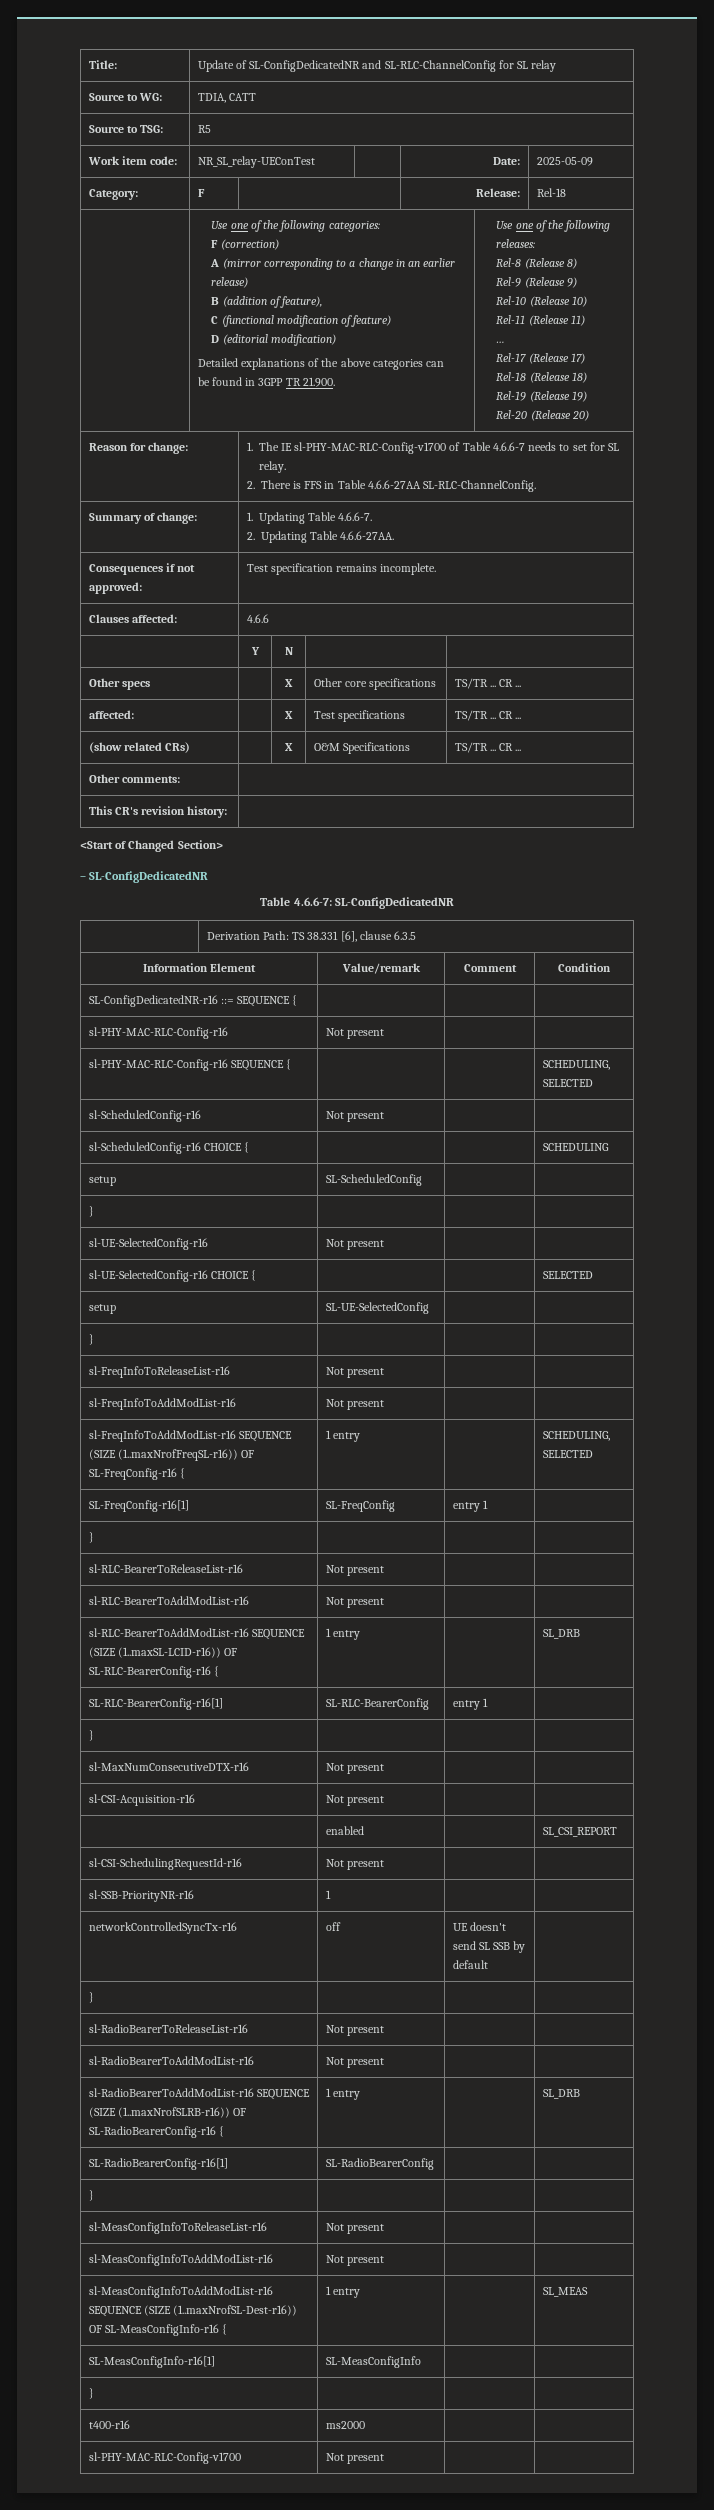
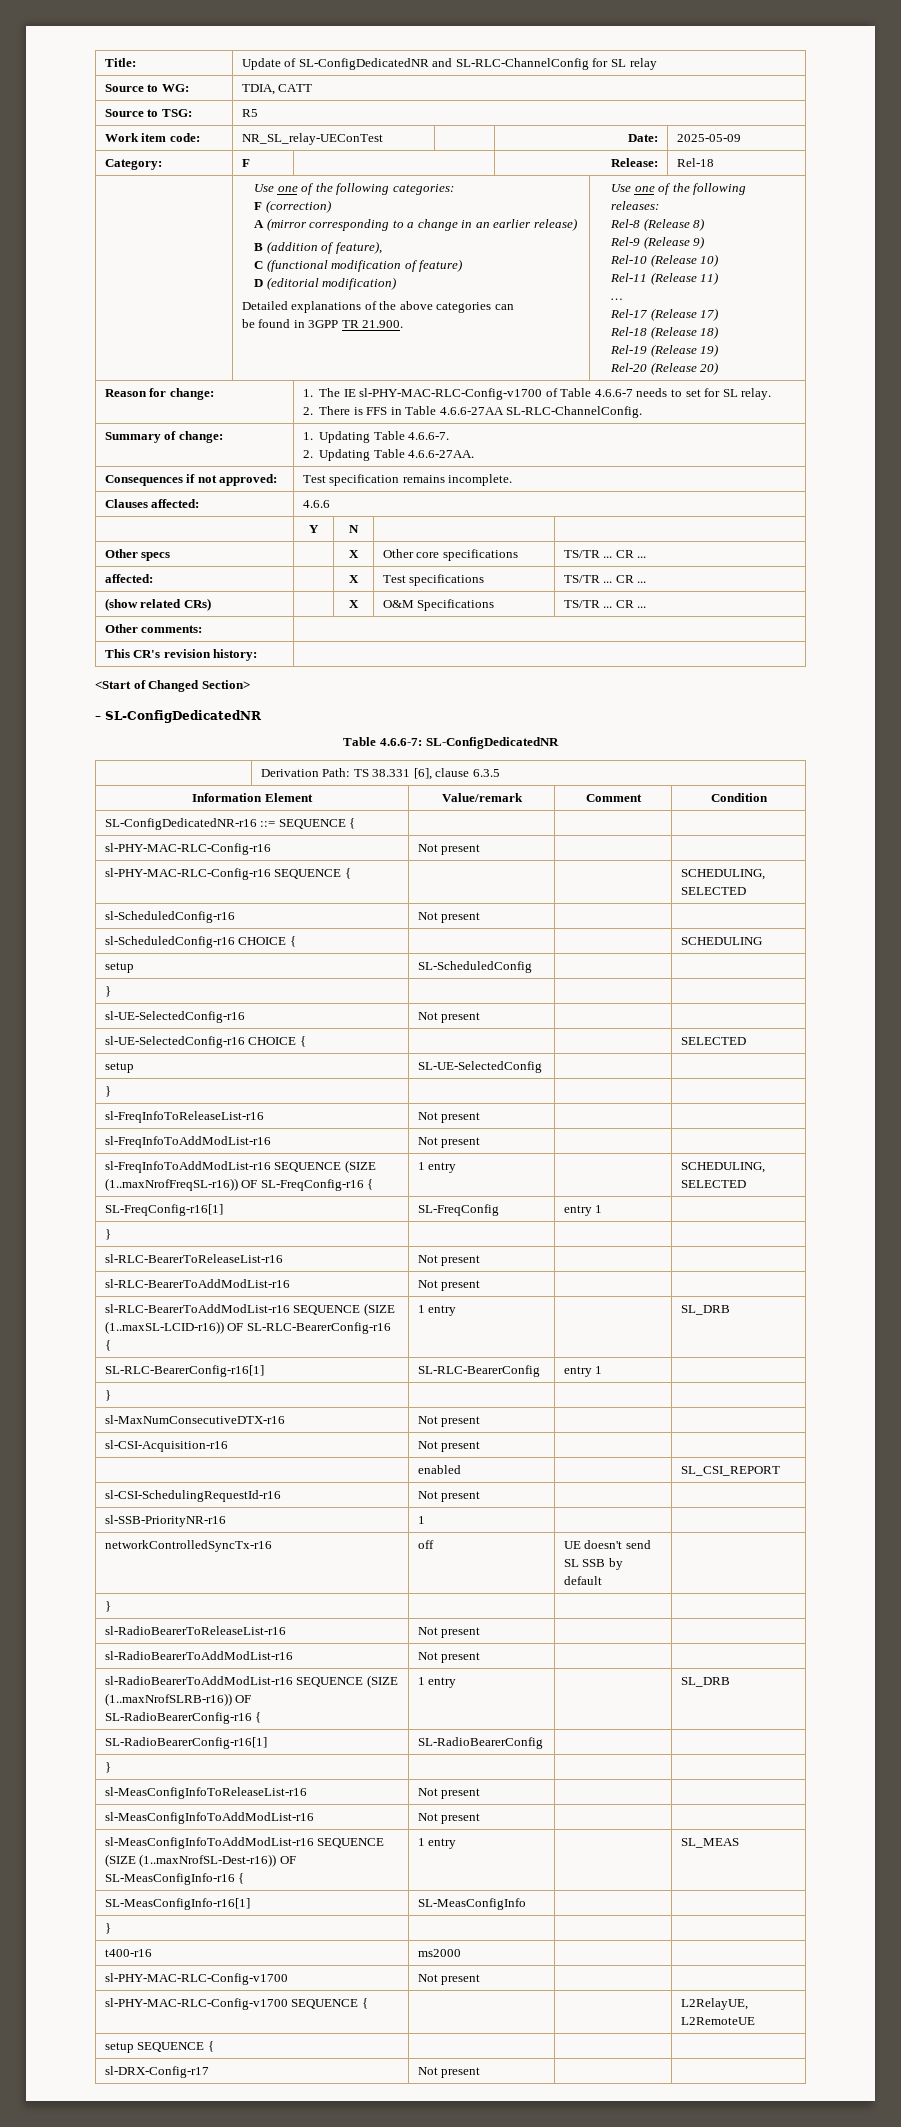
+ sl-PHY-MAC-RLC-Config-v1700 SEQUENCE { | | | L2RelayUE, L2RemoteUE
+ setup SEQUENCE { | | |
+ sl-DRX-Config-r17 | Not present | |

